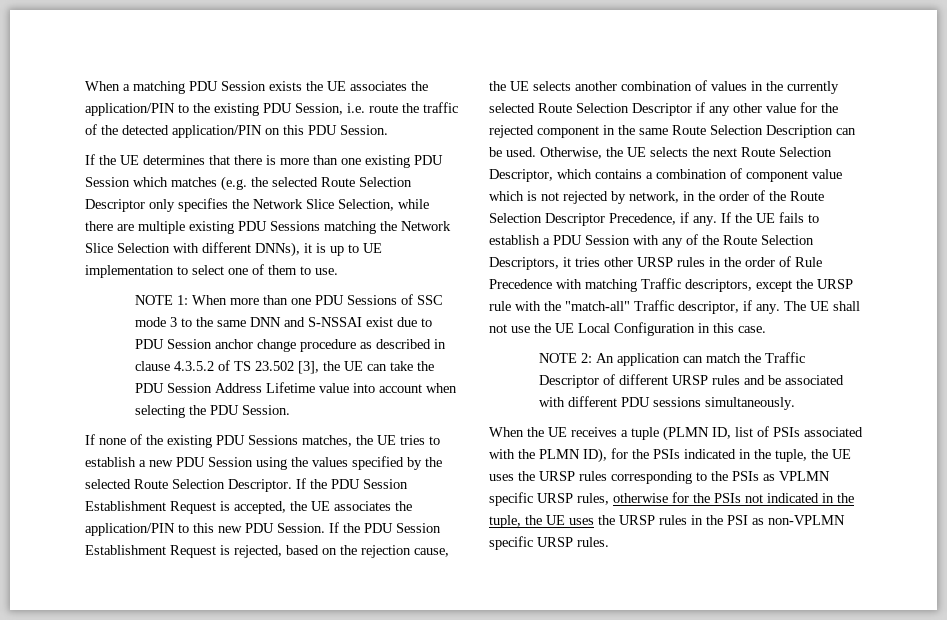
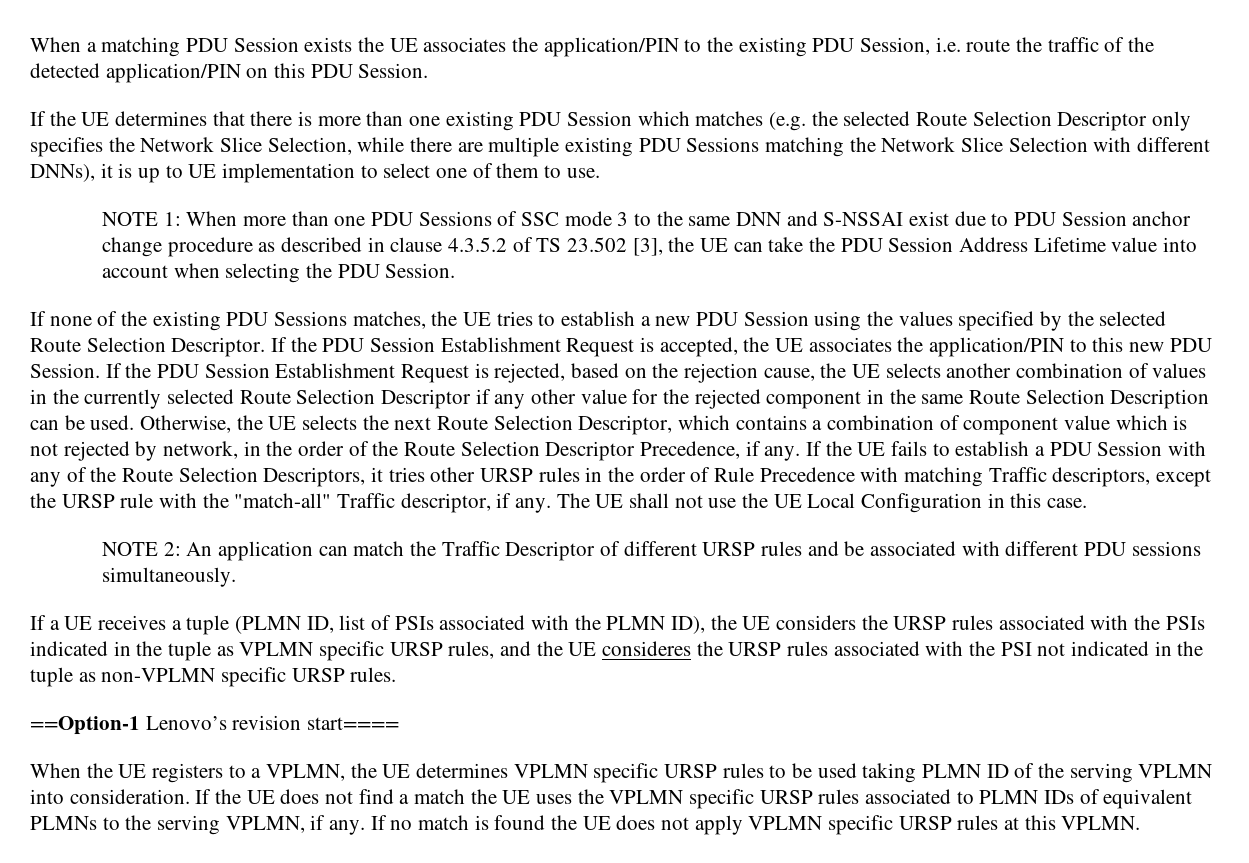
- When the UE receives a tuple (PLMN ID, list of PSIs associated with the PLMN ID), for the PSIs indicated in the tuple, the UE uses the URSP rules corresponding to the PSIs as VPLMN specific URSP rules, otherwise for the PSIs not indicated in the tuple, the UE uses the URSP rules in the PSI as non-VPLMN specific URSP rules.
+ If a UE receives a tuple (PLMN ID, list of PSIs associated with the PLMN ID), the UE considers the URSP rules associated with the PSIs indicated in the tuple as VPLMN specific URSP rules, and the UE consideres the URSP rules associated with the PSI not indicated in the tuple as non-VPLMN specific URSP rules.
+ ==Option-1 Lenovo’s revision start====
+ When the UE registers to a VPLMN, the UE determines VPLMN specific URSP rules to be used taking PLMN ID of the serving VPLMN into consideration. If the UE does not find a match the UE uses the VPLMN specific URSP rules associated to PLMN IDs of equivalent PLMNs to the serving VPLMN, if any. If no match is found the UE does not apply VPLMN specific URSP rules at this VPLMN.

